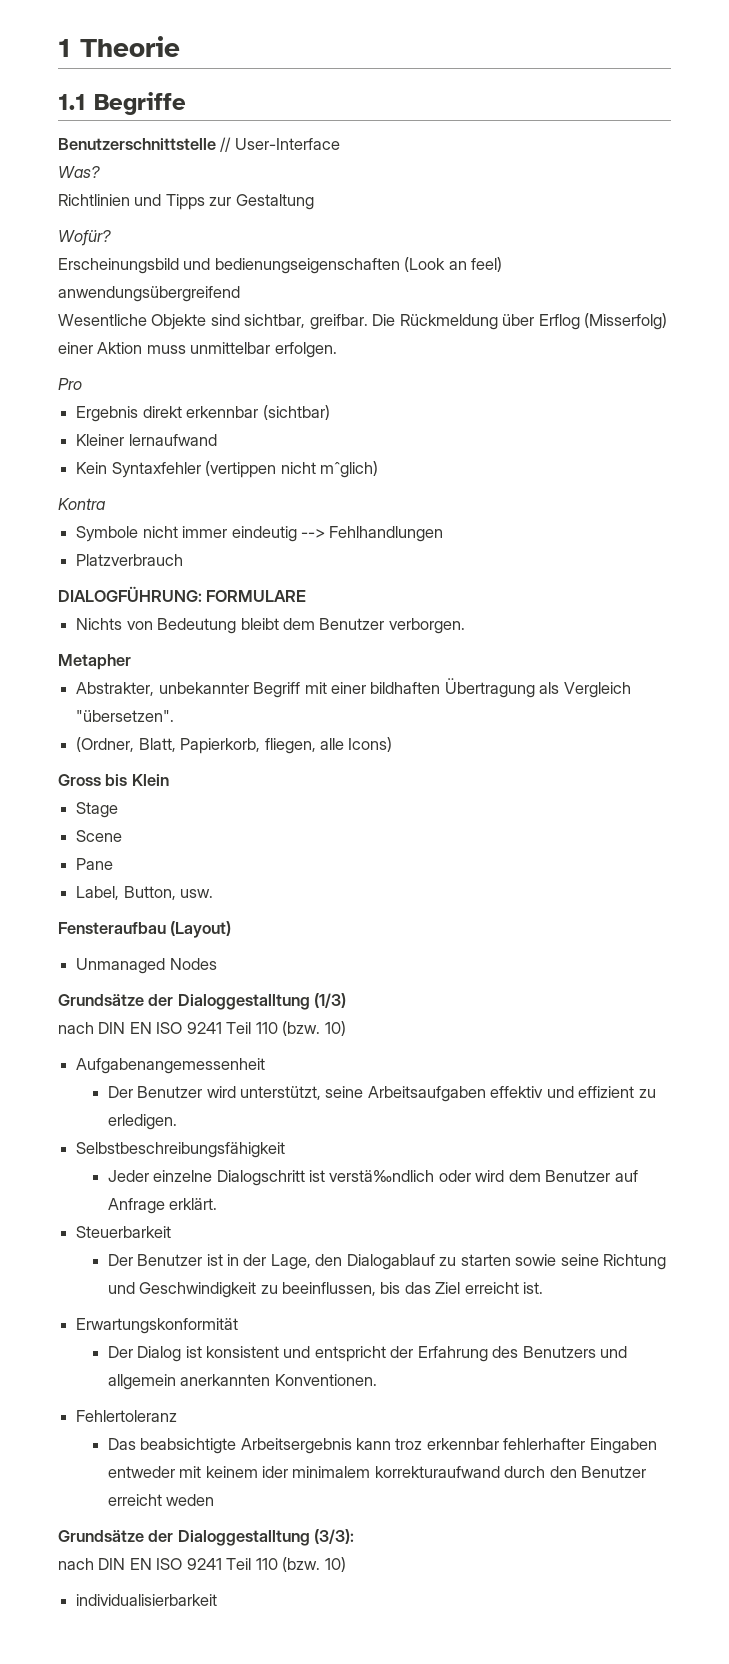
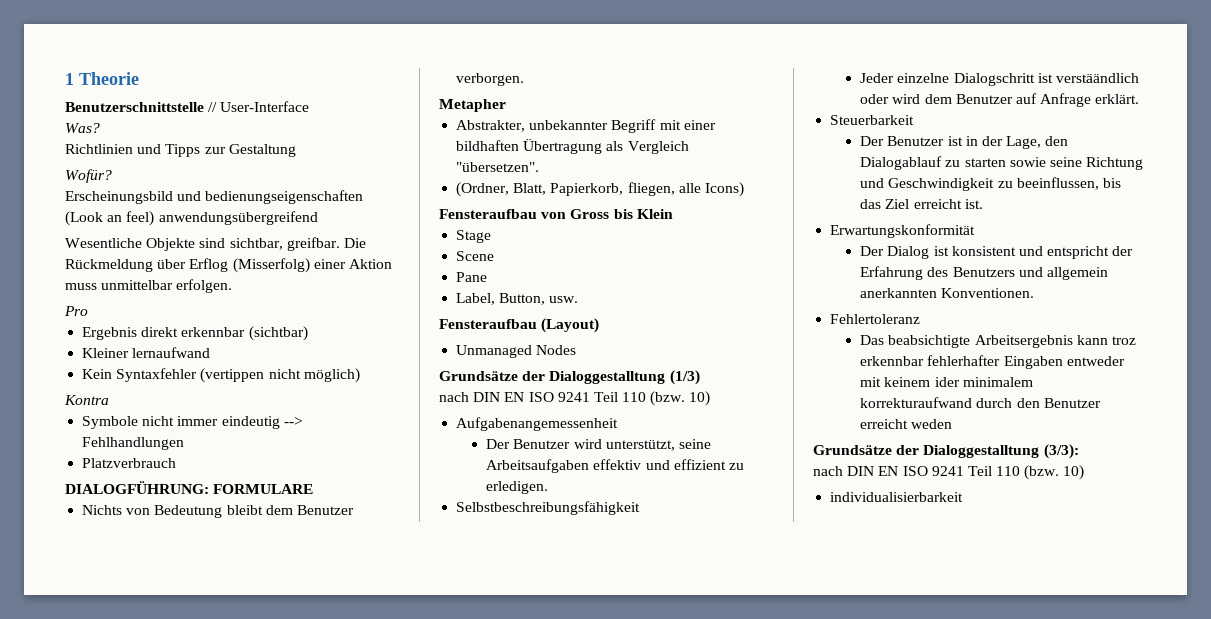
- 1.1 Begriffe
- Kein Syntaxfehler (vertippen nicht mˆglich)
+ Kein Syntaxfehler (vertippen nicht möglich)
- Gross bis Klein
+ Fensteraufbau von Gross bis Klein
- Jeder einzelne Dialogschritt ist verstä‰ndlich oder wird dem Benutzer auf Anfrage erklärt.
+ Jeder einzelne Dialogschritt ist verstäändlich oder wird dem Benutzer auf Anfrage erklärt.

